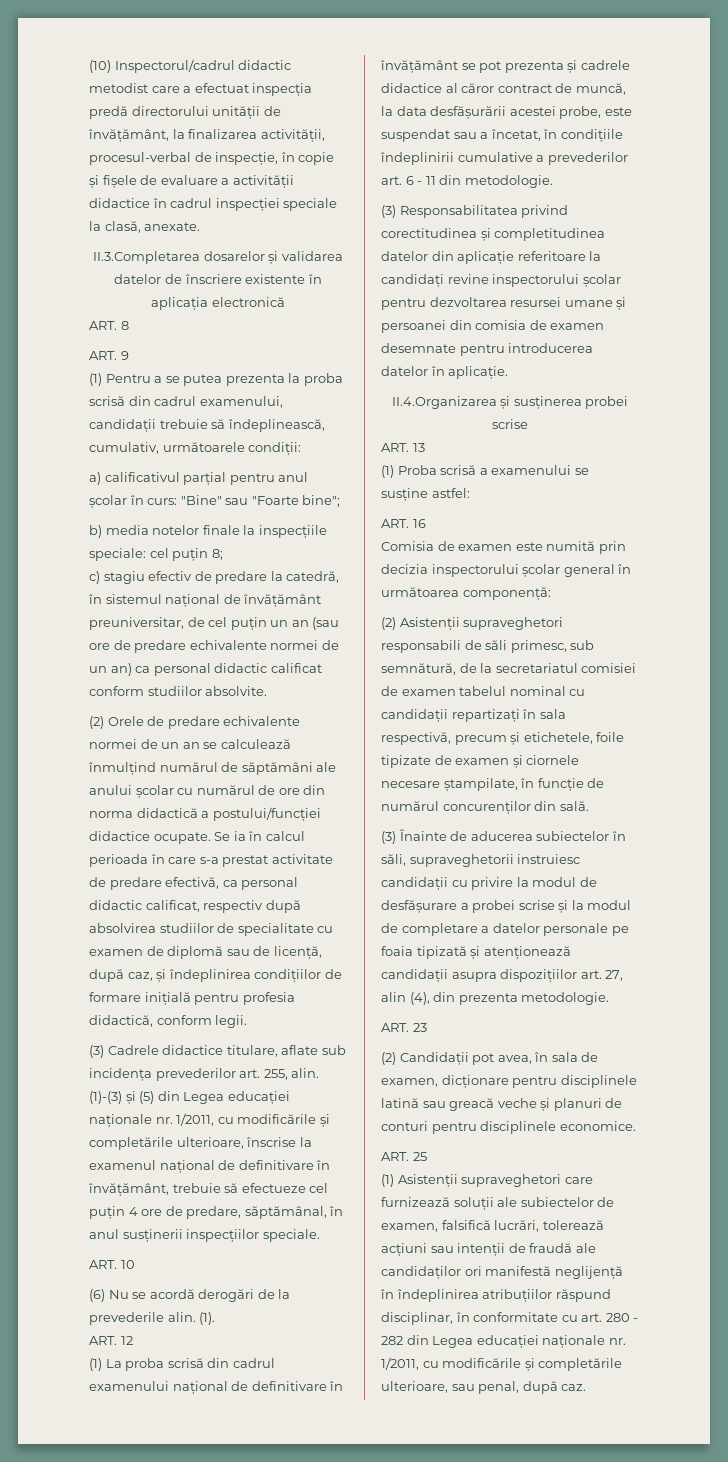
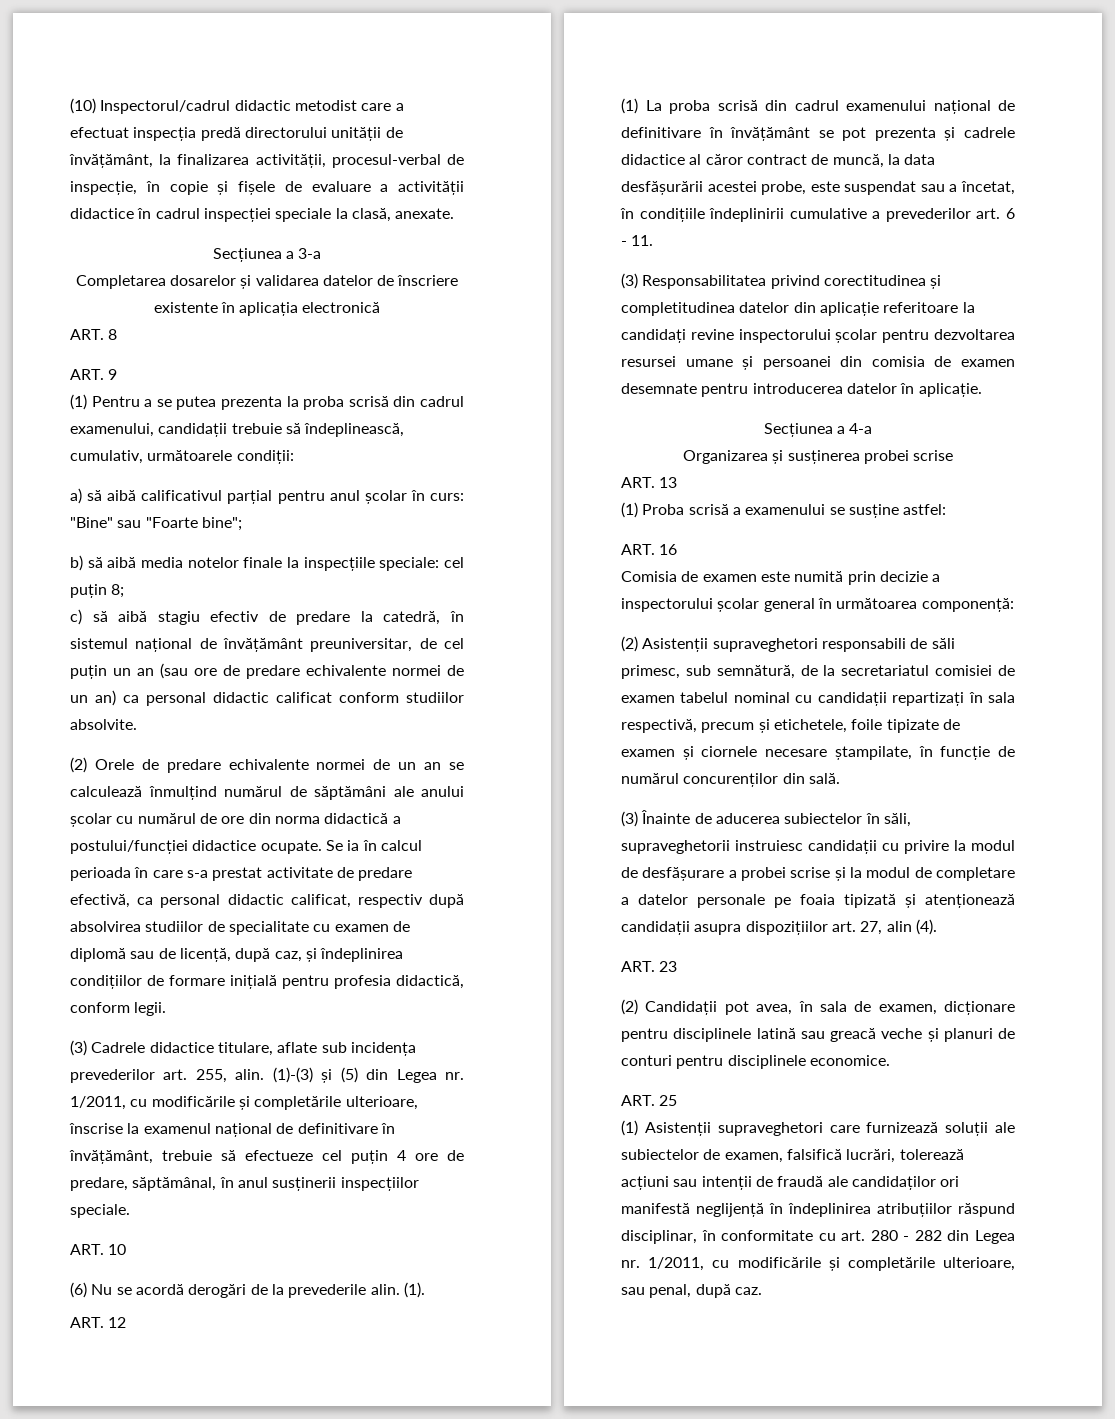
- II.3.Completarea dosarelor și validarea datelor de înscriere existente în aplicația electronică
+ Secțiunea a 3-a
+ Completarea dosarelor și validarea datelor de înscriere existente în aplicația electronică
- a) calificativul parțial pentru anul școlar în curs: "Bine" sau "Foarte bine";
+ a) să aibă calificativul parțial pentru anul școlar în curs: "Bine" sau "Foarte bine";
- b) media notelor finale la inspecțiile speciale: cel puțin 8;
+ b) să aibă media notelor finale la inspecțiile speciale: cel puțin 8;
- c) stagiu efectiv de predare la catedră, în sistemul național de învățământ preuniversitar, de cel puțin un an (sau ore de predare echivalente normei de un an) ca personal didactic calificat conform studiilor absolvite.
+ c) să aibă stagiu efectiv de predare la catedră, în sistemul național de învățământ preuniversitar, de cel puțin un an (sau ore de predare echivalente normei de un an) ca personal didactic calificat conform studiilor absolvite.
- (1)-(3) și (5) din Legea educației naționale nr. 1/2011, cu modificările și completările ulterioare, înscrise la examenul național de definitivare în învățământ, trebuie să efectueze cel puțin 4 ore de predare, săptămânal, în anul susținerii inspecțiilor speciale.
+ (1)-(3) și (5) din Legea nr. 1/2011, cu modificările și completările ulterioare, înscrise la examenul național de definitivare în învățământ, trebuie să efectueze cel puțin 4 ore de predare, săptămânal, în anul susținerii inspecțiilor speciale.
- (1) La proba scrisă din cadrul examenului național de definitivare în învățământ se pot prezenta și cadrele didactice al căror contract de muncă, la data desfășurării acestei probe, este suspendat sau a încetat, în condițiile îndeplinirii cumulative a prevederilor art. 6 - 11 din metodologie.
+ (1) La proba scrisă din cadrul examenului național de definitivare în învățământ se pot prezenta și cadrele didactice al căror contract de muncă, la data desfășurării acestei probe, este suspendat sau a încetat, în condițiile îndeplinirii cumulative a prevederilor art. 6 - 11.
- II.4.Organizarea și susținerea probei scrise
+ Secțiunea a 4-a
+ Organizarea și susținerea probei scrise
- Comisia de examen este numită prin decizia inspectorului școlar general în următoarea componență:
+ Comisia de examen este numită prin decizie a inspectorului școlar general în următoarea componență:
- (3) Înainte de aducerea subiectelor în săli, supraveghetorii instruiesc candidații cu privire la modul de desfășurare a probei scrise și la modul de completare a datelor personale pe foaia tipizată și atenționează candidații asupra dispozițiilor art. 27, alin (4), din prezenta metodologie.
+ (3) Înainte de aducerea subiectelor în săli, supraveghetorii instruiesc candidații cu privire la modul de desfășurare a probei scrise și la modul de completare a datelor personale pe foaia tipizată și atenționează candidații asupra dispozițiilor art. 27, alin (4).
- (1) Asistenții supraveghetori care furnizează soluții ale subiectelor de examen, falsifică lucrări, tolerează acțiuni sau intenții de fraudă ale candidaților ori manifestă neglijență în îndeplinirea atribuțiilor răspund disciplinar, în conformitate cu art. 280 - 282 din Legea educației naționale nr. 1/2011, cu modificările și completările ulterioare, sau penal, după caz.
+ (1) Asistenții supraveghetori care furnizează soluții ale subiectelor de examen, falsifică lucrări, tolerează acțiuni sau intenții de fraudă ale candidaților ori manifestă neglijență în îndeplinirea atribuțiilor răspund disciplinar, în conformitate cu art. 280 - 282 din Legea nr. 1/2011, cu modificările și completările ulterioare, sau penal, după caz.

